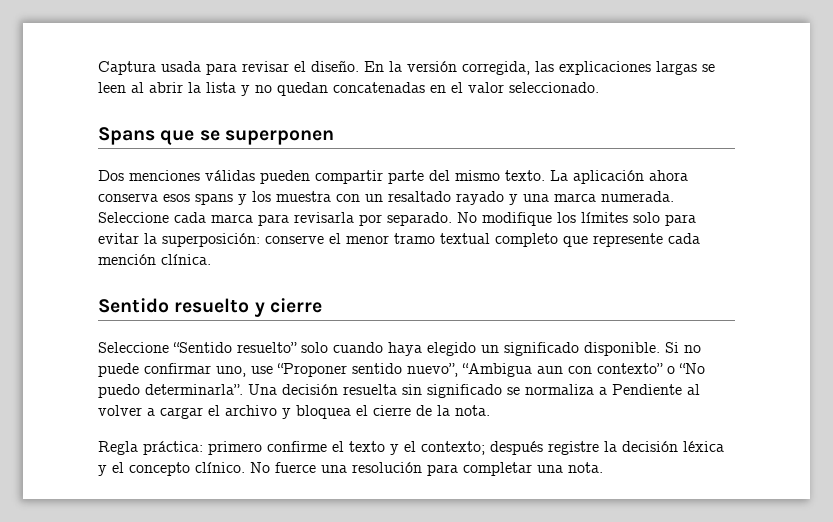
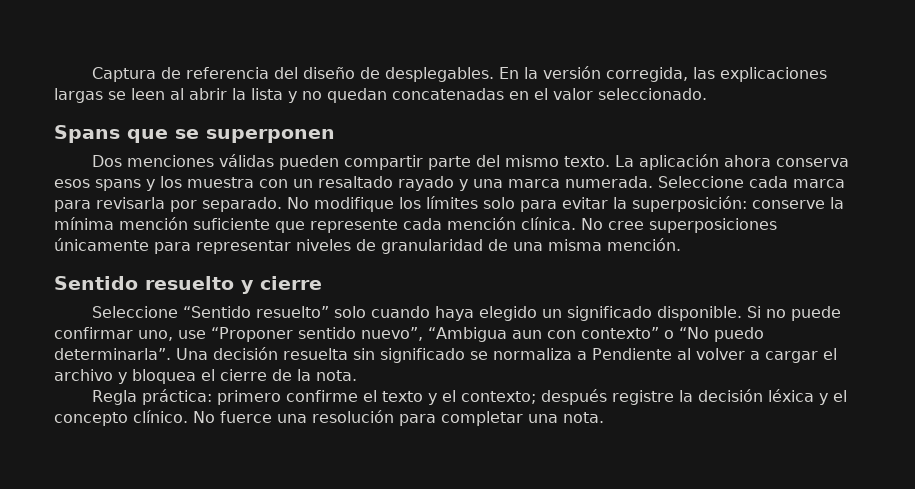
- Captura usada para revisar el diseño.
+ Captura de referencia del diseño de desplegables.
- No modifique los límites solo para evitar la superposición: conserve el menor tramo textual completo que represente cada mención clínica.
+ No modifique los límites solo para evitar la superposición: conserve la mínima mención suficiente que represente cada mención clínica. No cree superposiciones únicamente para representar niveles de granularidad de una misma mención.

